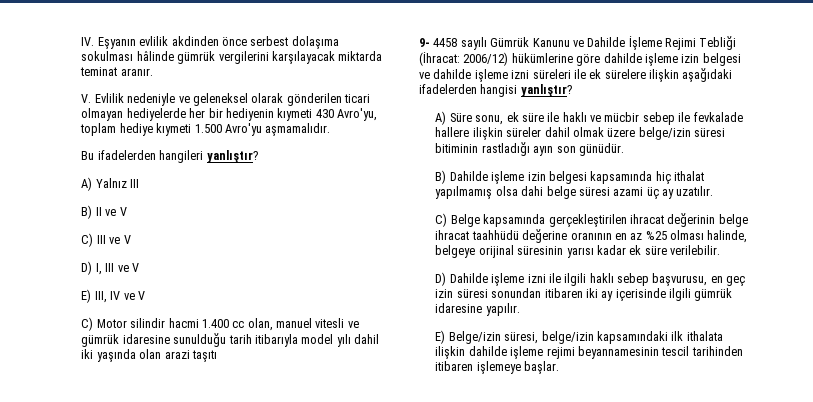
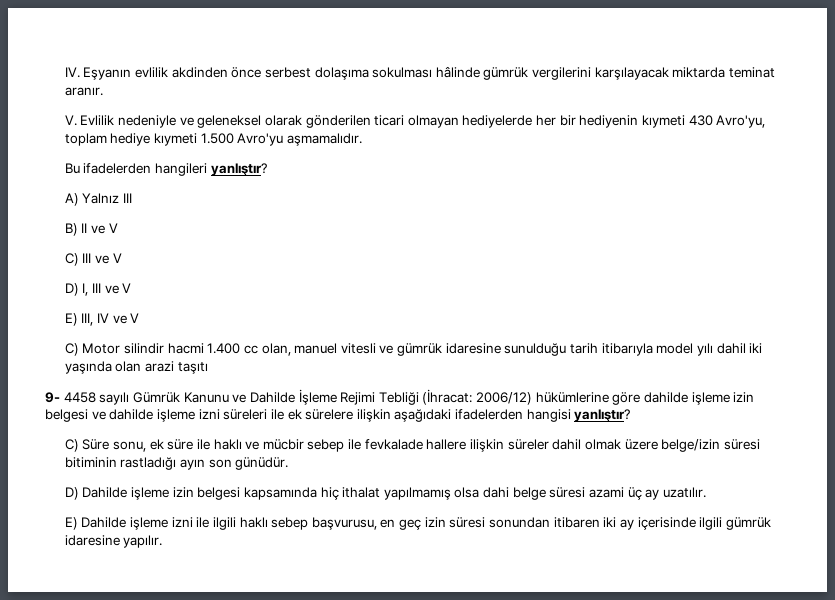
- A) Süre sonu, ek süre ile haklı ve mücbir sebep ile fevkalade hallere ilişkin süreler dahil olmak üzere belge/izin süresi bitiminin rastladığı ayın son günüdür.
+ C) Süre sonu, ek süre ile haklı ve mücbir sebep ile fevkalade hallere ilişkin süreler dahil olmak üzere belge/izin süresi bitiminin rastladığı ayın son günüdür.
- B) Dahilde işleme izin belgesi kapsamında hiç ithalat yapılmamış olsa dahi belge süresi azami üç ay uzatılır.
+ D) Dahilde işleme izin belgesi kapsamında hiç ithalat yapılmamış olsa dahi belge süresi azami üç ay uzatılır.
- C) Belge kapsamında gerçekleştirilen ihracat değerinin belge ihracat taahhüdü değerine oranının en az %25 olması halinde, belgeye orijinal süresinin yarısı kadar ek süre verilebilir.
- D) Dahilde işleme izni ile ilgili haklı sebep başvurusu, en geç izin süresi sonundan itibaren iki ay içerisinde ilgili gümrük idaresine yapılır.
+ E) Dahilde işleme izni ile ilgili haklı sebep başvurusu, en geç izin süresi sonundan itibaren iki ay içerisinde ilgili gümrük idaresine yapılır.
- E) Belge/izin süresi, belge/izin kapsamındaki ilk ithalata ilişkin dahilde işleme rejimi beyannamesinin tescil tarihinden itibaren işlemeye başlar.

